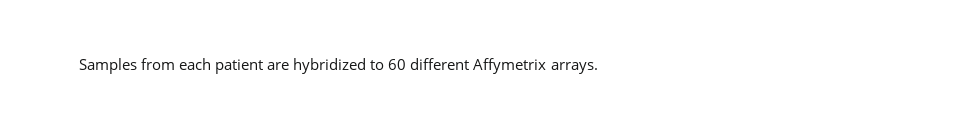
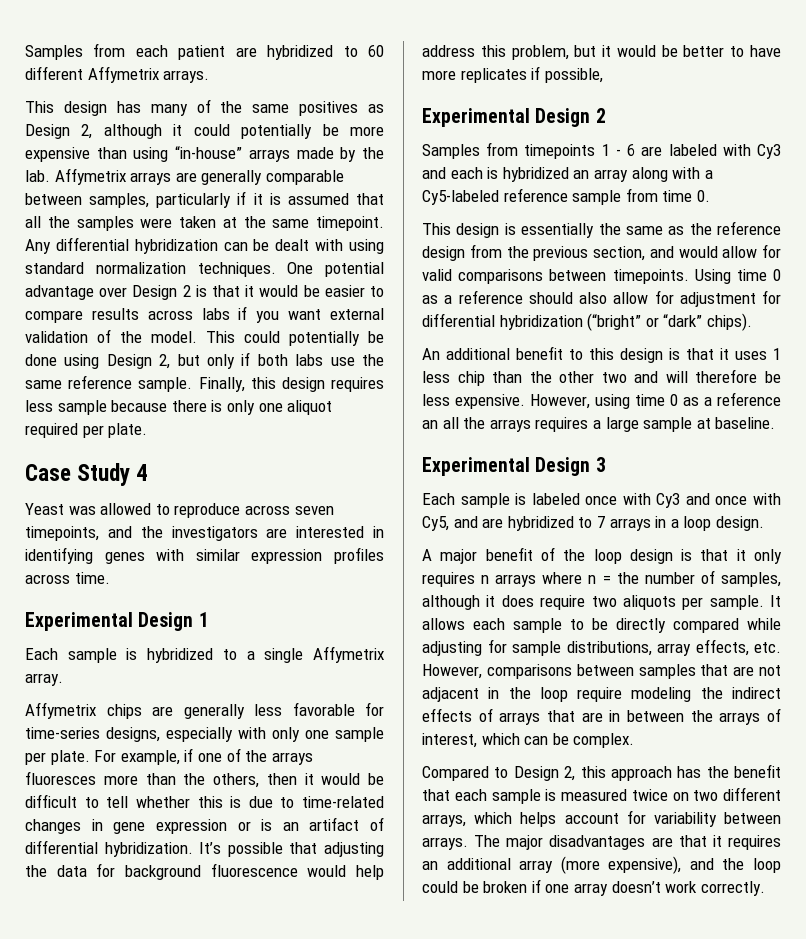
+ This design has many of the same positives as Design 2, although it could potentially be more expensive than using “in-house” arrays made by the lab. Affymetrix arrays are generally comparable between samples, particularly if it is assumed that all the samples were taken at the same timepoint. Any differential hybridization can be dealt with using standard normalization techniques. One potential advantage over Design 2 is that it would be easier to compare results across labs if you want external validation of the model. This could potentially be done using Design 2, but only if both labs use the same reference sample. Finally, this design requires less sample because there is only one aliquot required per plate.
+ Case Study 4
+ Yeast was allowed to reproduce across seven timepoints, and the investigators are interested in identifying genes with similar expression profiles across time.
+ Experimental Design 1
+ Each sample is hybridized to a single Affymetrix array.
+ Affymetrix chips are generally less favorable for time-series designs, especially with only one sample per plate. For example, if one of the arrays fluoresces more than the others, then it would be difficult to tell whether this is due to time-related changes in gene expression or is an artifact of differential hybridization. It’s possible that adjusting the data for background fluorescence would help address this problem, but it would be better to have more replicates if possible,
+ Experimental Design 2
+ Samples from timepoints 1 - 6 are labeled with Cy3 and each is hybridized an array along with a Cy5-labeled reference sample from time 0.
+ This design is essentially the same as the reference design from the previous section, and would allow for valid comparisons between timepoints. Using time 0 as a reference should also allow for adjustment for differential hybridization (“bright” or “dark” chips).
+ An additional benefit to this design is that it uses 1 less chip than the other two and will therefore be less expensive. However, using time 0 as a reference an all the arrays requires a large sample at baseline.
+ Experimental Design 3
+ Each sample is labeled once with Cy3 and once with Cy5, and are hybridized to 7 arrays in a loop design.
+ A major benefit of the loop design is that it only requires n arrays where n = the number of samples, although it does require two aliquots per sample. It allows each sample to be directly compared while adjusting for sample distributions, array effects, etc. However, comparisons between samples that are not adjacent in the loop require modeling the indirect effects of arrays that are in between the arrays of interest, which can be complex.
+ Compared to Design 2, this approach has the benefit that each sample is measured twice on two different arrays, which helps account for variability between arrays. The major disadvantages are that it requires an additional array (more expensive), and the loop could be broken if one array doesn’t work correctly.

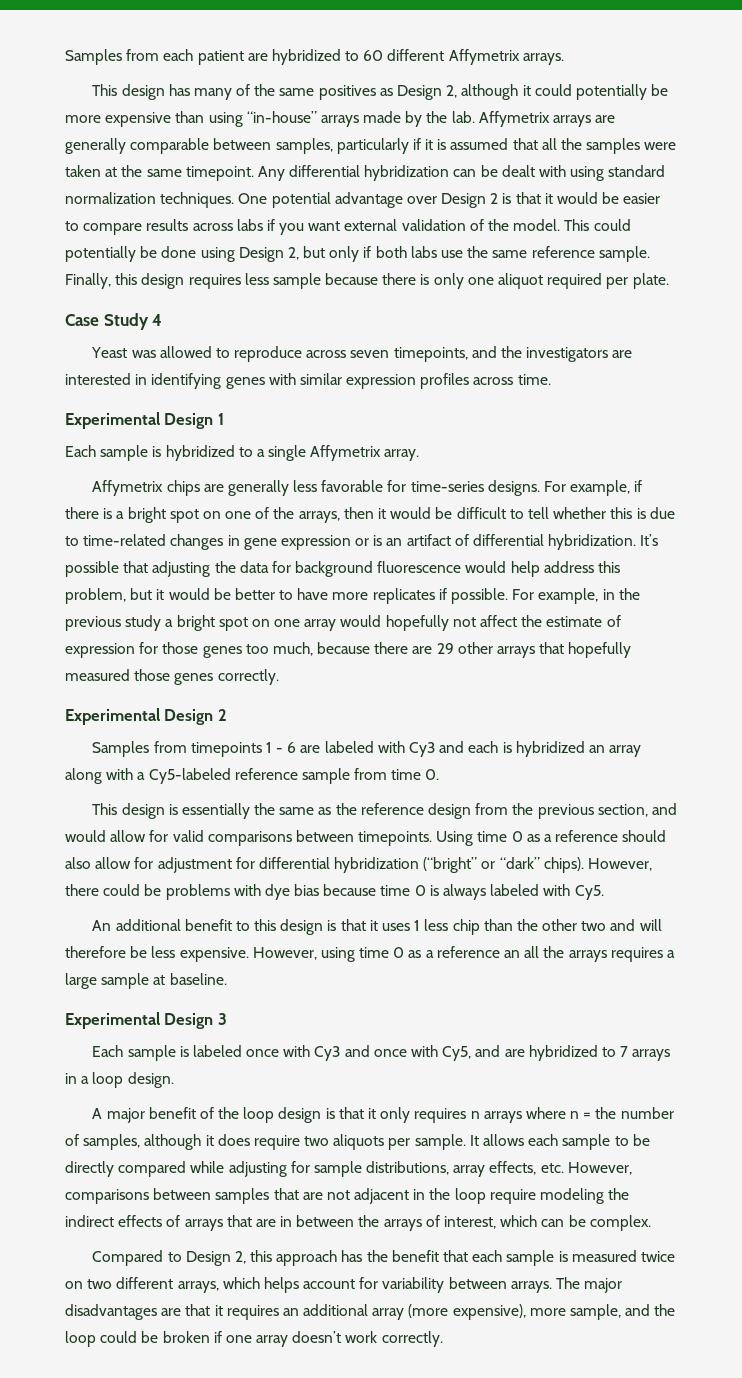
- Affymetrix chips are generally less favorable for time-series designs, especially with only one sample per plate. For example, if one of the arrays fluoresces more than the others, then it would be difficult to tell whether this is due to time-related changes in gene expression or is an artifact of differential hybridization.
+ Affymetrix chips are generally less favorable for time-series designs. For example, if there is a bright spot on one of the arrays, then it would be difficult to tell whether this is due to time-related changes in gene expression or is an artifact of differential hybridization.
- It’s possible that adjusting the data for background fluorescence would help address this problem, but it would be better to have more replicates if possible,
+ It’s possible that adjusting the data for background fluorescence would help address this problem, but it would be better to have more replicates if possible. For example, in the previous study a bright spot on one array would hopefully not affect the estimate of expression for those genes too much, because there are 29 other arrays that hopefully measured those genes correctly.
+ However, there could be problems with dye bias because time 0 is always labeled with Cy5.
- The major disadvantages are that it requires an additional array (more expensive), and the loop could be broken if one array doesn’t work correctly.
+ The major disadvantages are that it requires an additional array (more expensive), more sample, and the loop could be broken if one array doesn’t work correctly.

